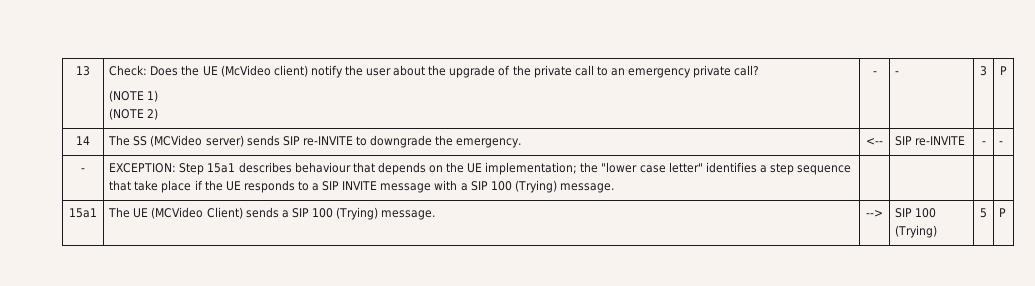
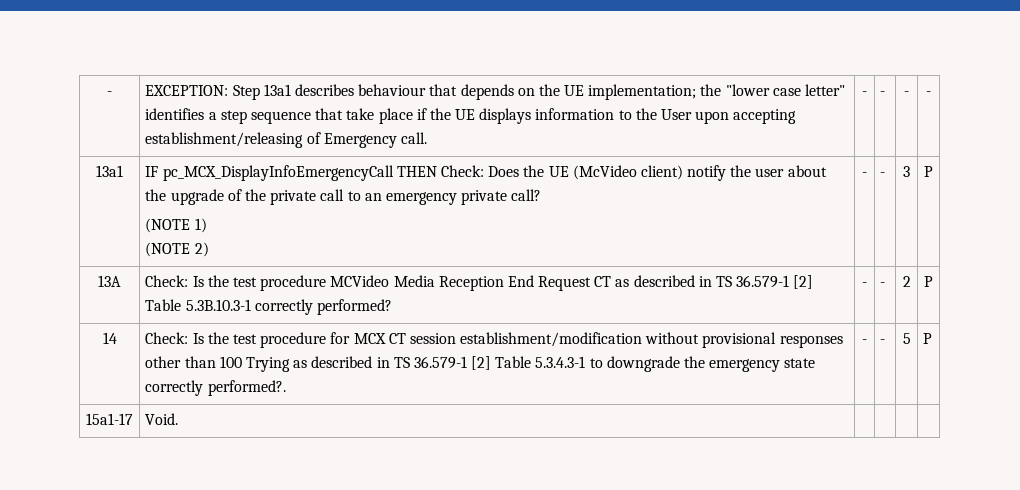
- 13 | Check: Does the UE (McVideo client) notify the user about the upgrade of the private call to an emergency private call?
+ - | EXCEPTION: Step 13a1 describes behaviour that depends on the UE implementation; the "lower case letter" identifies a step sequence that take place if the UE displays information to the User upon accepting establishment/releasing of Emergency call. | - | - | - | -
+ 13a1 | IF pc_MCX_DisplayInfoEmergencyCall THEN Check: Does the UE (McVideo client) notify the user about the upgrade of the private call to an emergency private call?
- 14 | The SS (MCVideo server) sends SIP re-INVITE to downgrade the emergency. | <-- | SIP re-INVITE | - | -
- - | EXCEPTION: Step 15a1 describes behaviour that depends on the UE implementation; the "lower case letter" identifies a step sequence that take place if the UE responds to a SIP INVITE message with a SIP 100 (Trying) message. | | | |
- 15a1 | The UE (MCVideo Client) sends a SIP 100 (Trying) message. | --> | SIP 100 (Trying) | 5 | P
+ 13A | Check: Is the test procedure MCVideo Media Reception End Request CT as described in TS 36.579-1 [2] Table 5.3B.10.3-1 correctly performed? | - | - | 2 | P
+ 14 | Check: Is the test procedure for MCX CT session establishment/modification without provisional responses other than 100 Trying as described in TS 36.579-1 [2] Table 5.3.4.3-1 to downgrade the emergency state correctly performed?. | - | - | 5 | P
+ 15a1-17 | Void. | | | |

